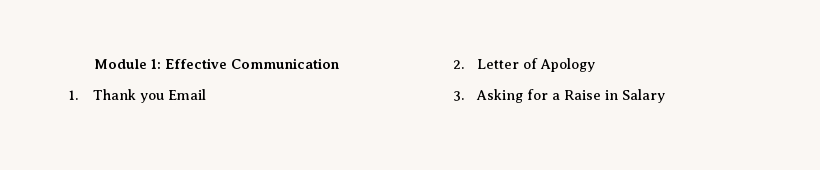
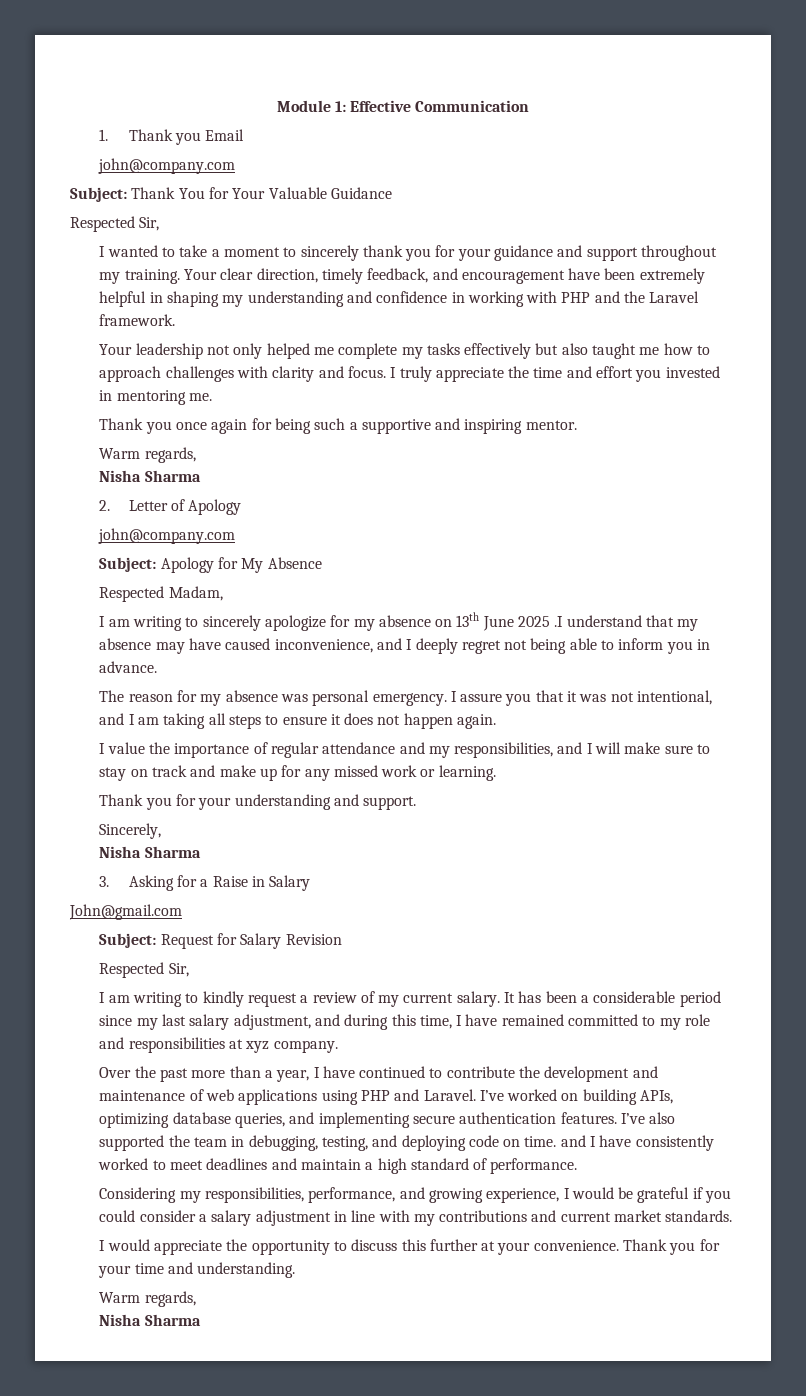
  1. Thank you Email
+ john@company.com
+ Subject: Thank You for Your Valuable Guidance
+ Respected Sir,
+ I wanted to take a moment to sincerely thank you for your guidance and support throughout my training. Your clear direction, timely feedback, and encouragement have been extremely helpful in shaping my understanding and confidence in working with PHP and the Laravel framework.
+ Your leadership not only helped me complete my tasks effectively but also taught me how to approach challenges with clarity and focus. I truly appreciate the time and effort you invested in mentoring me.
+ Thank you once again for being such a supportive and inspiring mentor.
+ Warm regards,
+ Nisha Sharma
  2. Letter of Apology
+ john@company.com
+ Subject: Apology for My Absence
+ Respected Madam,
+ I am writing to sincerely apologize for my absence on 13th June 2025 .I understand that my absence may have caused inconvenience, and I deeply regret not being able to inform you in advance.
+ The reason for my absence was personal emergency. I assure you that it was not intentional, and I am taking all steps to ensure it does not happen again.
+ I value the importance of regular attendance and my responsibilities, and I will make sure to stay on track and make up for any missed work or learning.
+ Thank you for your understanding and support.
+ Sincerely,
+ Nisha Sharma
+ John@gmail.com
+ Subject: Request for Salary Revision
+ Respected Sir,
+ I am writing to kindly request a review of my current salary. It has been a considerable period since my last salary adjustment, and during this time, I have remained committed to my role and responsibilities at xyz company.
+ Over the past more than a year, I have continued to contribute the development and maintenance of web applications using PHP and Laravel. I’ve worked on building APIs, optimizing database queries, and implementing secure authentication features. I’ve also supported the team in debugging, testing, and deploying code on time. and I have consistently worked to meet deadlines and maintain a high standard of performance.
+ Considering my responsibilities, performance, and growing experience, I would be grateful if you could consider a salary adjustment in line with my contributions and current market standards.
+ I would appreciate the opportunity to discuss this further at your convenience. Thank you for your time and understanding.
+ Warm regards,
+ Nisha Sharma

